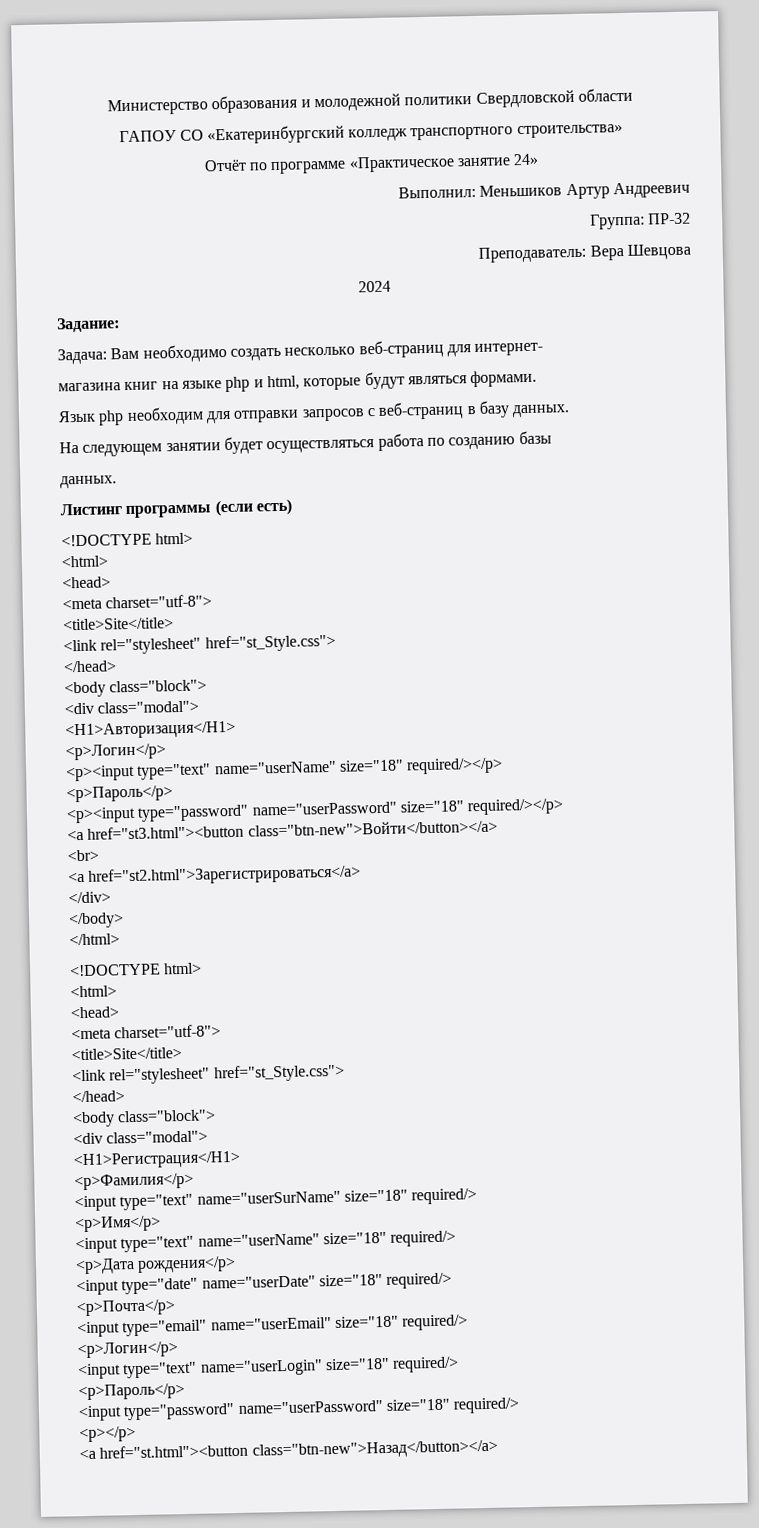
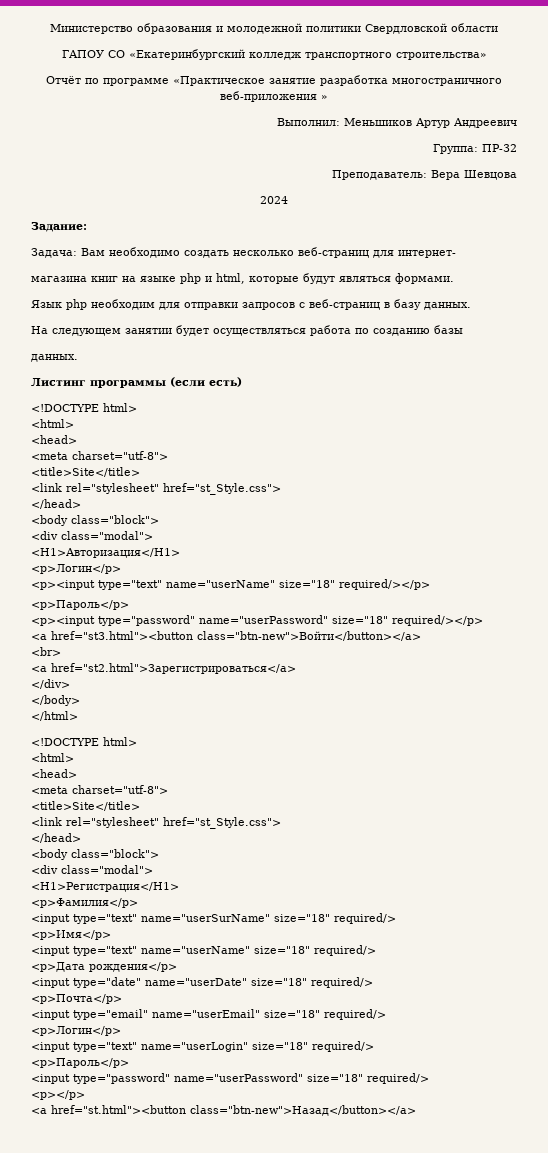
- Отчёт по программе «Практическое занятие 24»
+ Отчёт по программе «Практическое занятие разработка многостраничного веб-приложения »

